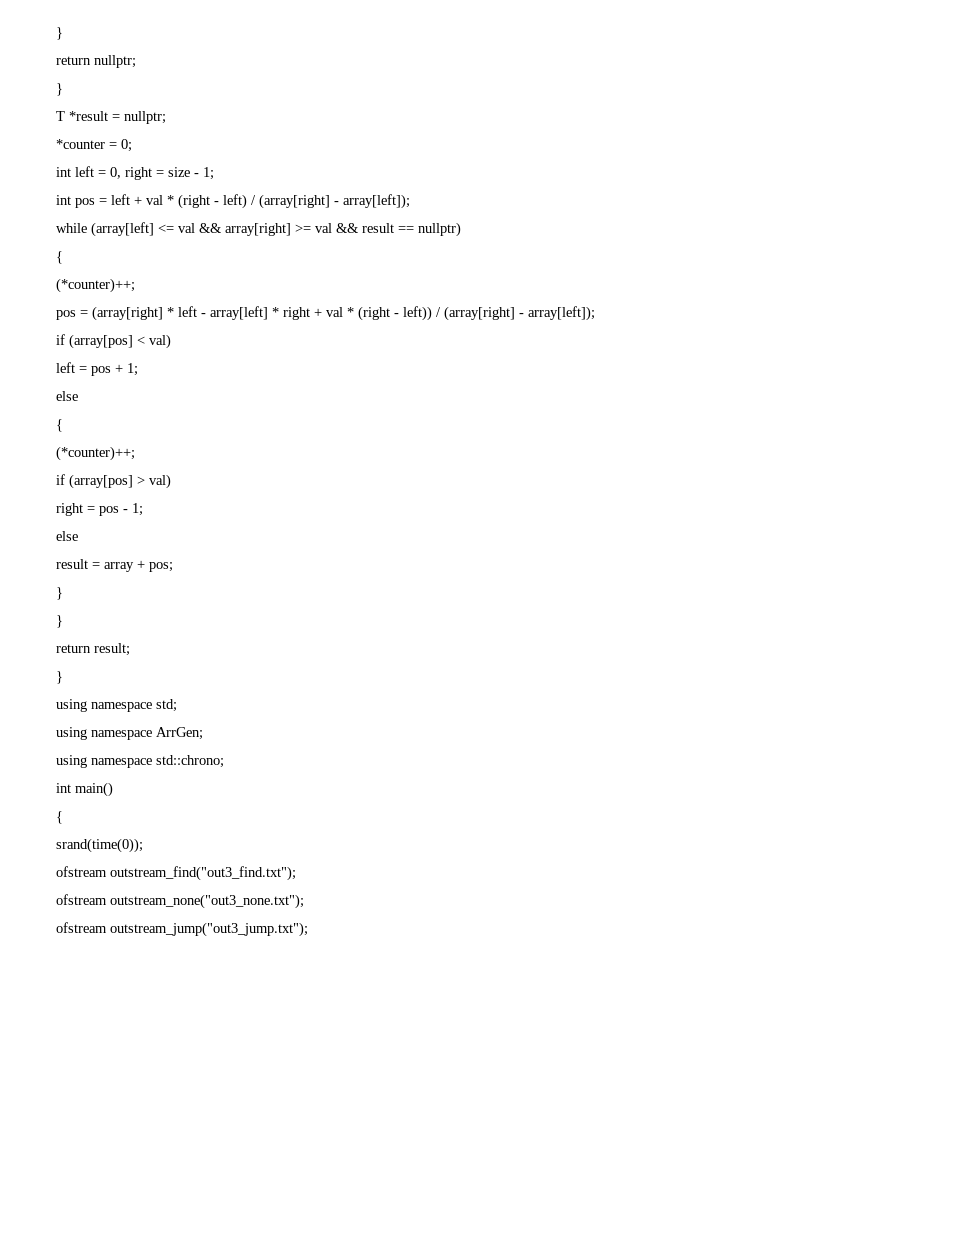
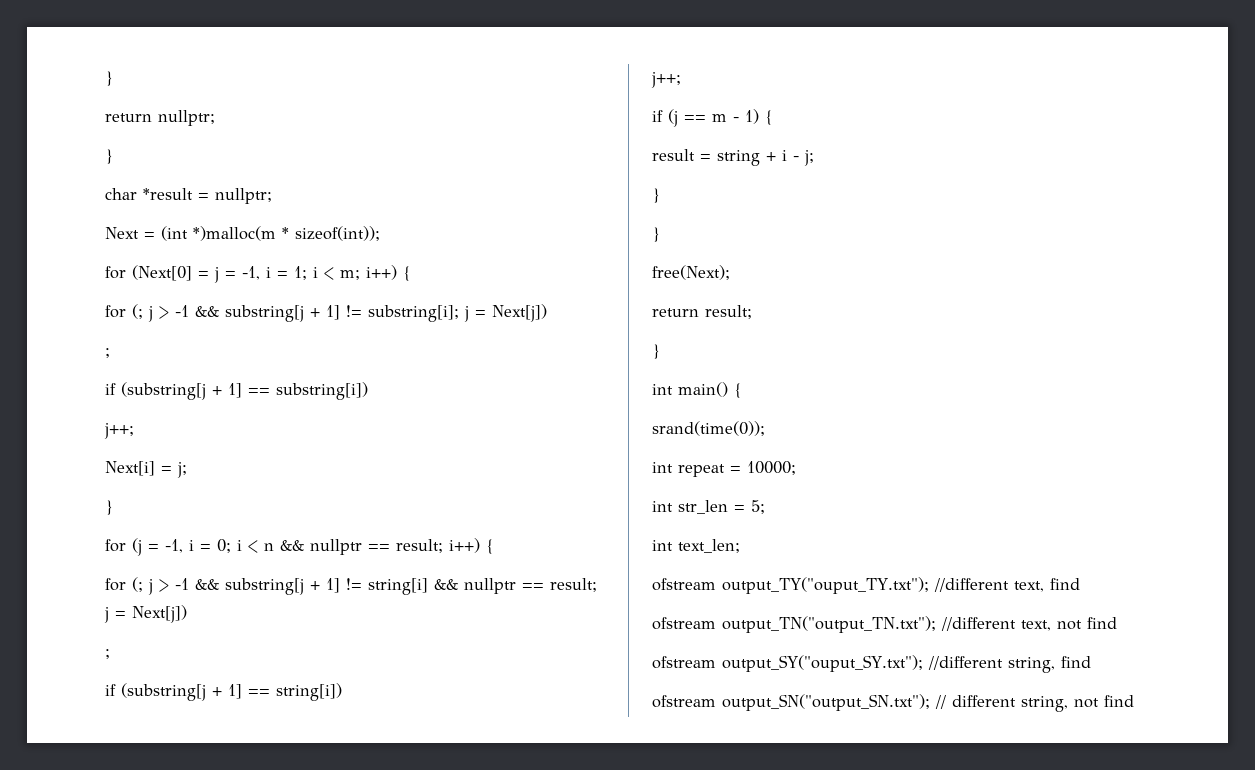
- T *result = nullptr;
+ char *result = nullptr;
- *counter = 0;
- int left = 0, right = size - 1;
- int pos = left + val * (right - left) / (array[right] - array[left]);
- while (array[left] <= val && array[right] >= val && result == nullptr)
- {
- (*counter)++;
- pos = (array[right] * left - array[left] * right + val * (right - left)) / (array[right] - array[left]);
- if (array[pos] < val)
- left = pos + 1;
- else
- {
- (*counter)++;
- if (array[pos] > val)
- right = pos - 1;
- else
- result = array + pos;
+ Next = (int *)malloc(m * sizeof(int));
+ for (Next[0] = j = -1, i = 1; i < m; i++) {
+ for (; j > -1 && substring[j + 1] != substring[i]; j = Next[j])
+ ;
+ if (substring[j + 1] == substring[i])
+ j++;
+ Next[i] = j;
+ }
+ for (j = -1, i = 0; i < n && nullptr == result; i++) {
+ for (; j > -1 && substring[j + 1] != string[i] && nullptr == result; j = Next[j])
+ ;
+ if (substring[j + 1] == string[i])
+ j++;
+ if (j == m - 1) {
+ result = string + i - j;
+ free(Next);
- using namespace std;
- using namespace ArrGen;
- using namespace std::chrono;
- int main()
- {
+ int main() {
- ofstream outstream_find("out3_find.txt");
- ofstream outstream_none("out3_none.txt");
- ofstream outstream_jump("out3_jump.txt");
+ int repeat = 10000;
+ int str_len = 5;
+ int text_len;
+ ofstream output_TY("ouput_TY.txt"); //different text, find
+ ofstream output_TN("output_TN.txt"); //different text, not find
+ ofstream output_SY("ouput_SY.txt"); //different string, find
+ ofstream output_SN("output_SN.txt"); // different string, not find

